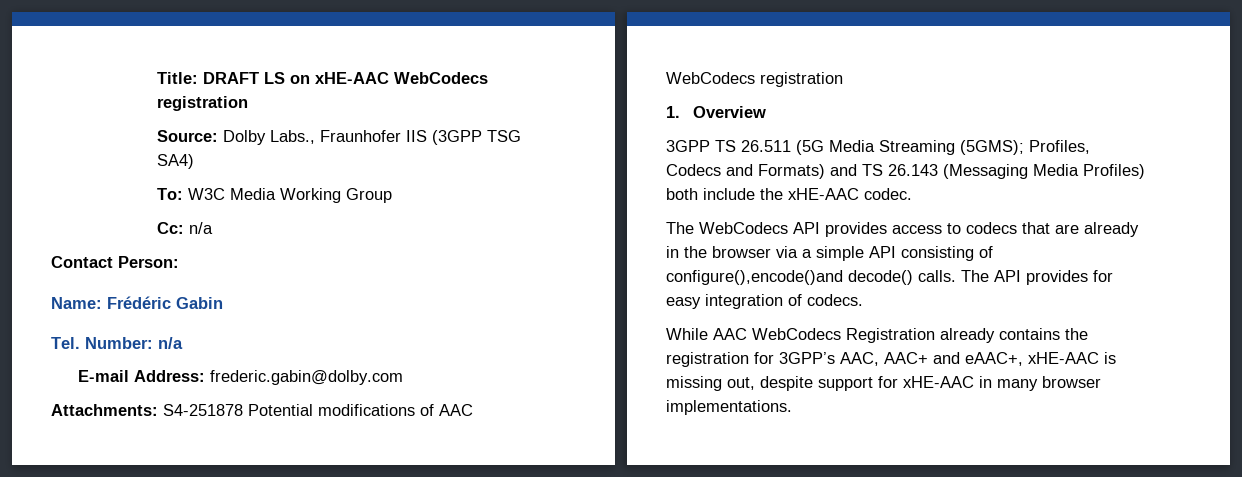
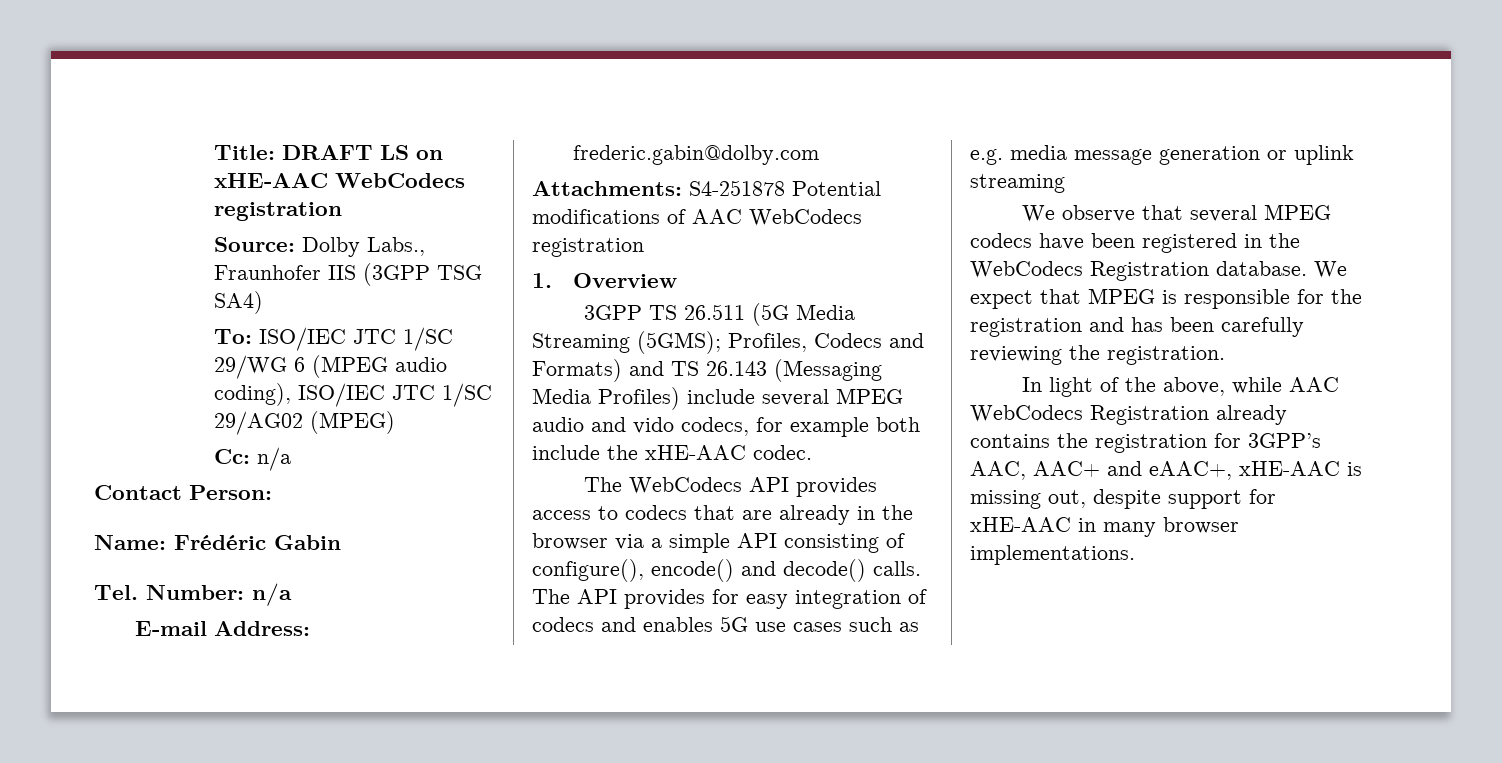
- To: W3C Media Working Group
+ To: ISO/IEC JTC 1/SC 29/WG 6 (MPEG audio coding), ISO/IEC JTC 1/SC 29/AG02 (MPEG)
- 3GPP TS 26.511 (5G Media Streaming (5GMS); Profiles, Codecs and Formats) and TS 26.143 (Messaging Media Profiles) both include the xHE-AAC codec.
+ 3GPP TS 26.511 (5G Media Streaming (5GMS); Profiles, Codecs and Formats) and TS 26.143 (Messaging Media Profiles) include several MPEG audio and vido codecs, for example both include the xHE-AAC codec.
- The WebCodecs API provides access to codecs that are already in the browser via a simple API consisting of configure(),encode()and decode() calls.
+ The WebCodecs API provides access to codecs that are already in the browser via a simple API consisting of configure(), encode() and decode() calls.
- The API provides for easy integration of codecs.
- While AAC WebCodecs Registration already contains the registration for 3GPP’s AAC, AAC+ and eAAC+, xHE-AAC is missing out, despite support for xHE-AAC in many browser implementations.
+ The API provides for easy integration of codecs and enables 5G use cases such as e.g. media message generation or uplink streaming
+ We observe that several MPEG codecs have been registered in the WebCodecs Registration database. We expect that MPEG is responsible for the registration and has been carefully reviewing the registration.
+ In light of the above, while AAC WebCodecs Registration already contains the registration for 3GPP’s AAC, AAC+ and eAAC+, xHE-AAC is missing out, despite support for xHE-AAC in many browser implementations.

